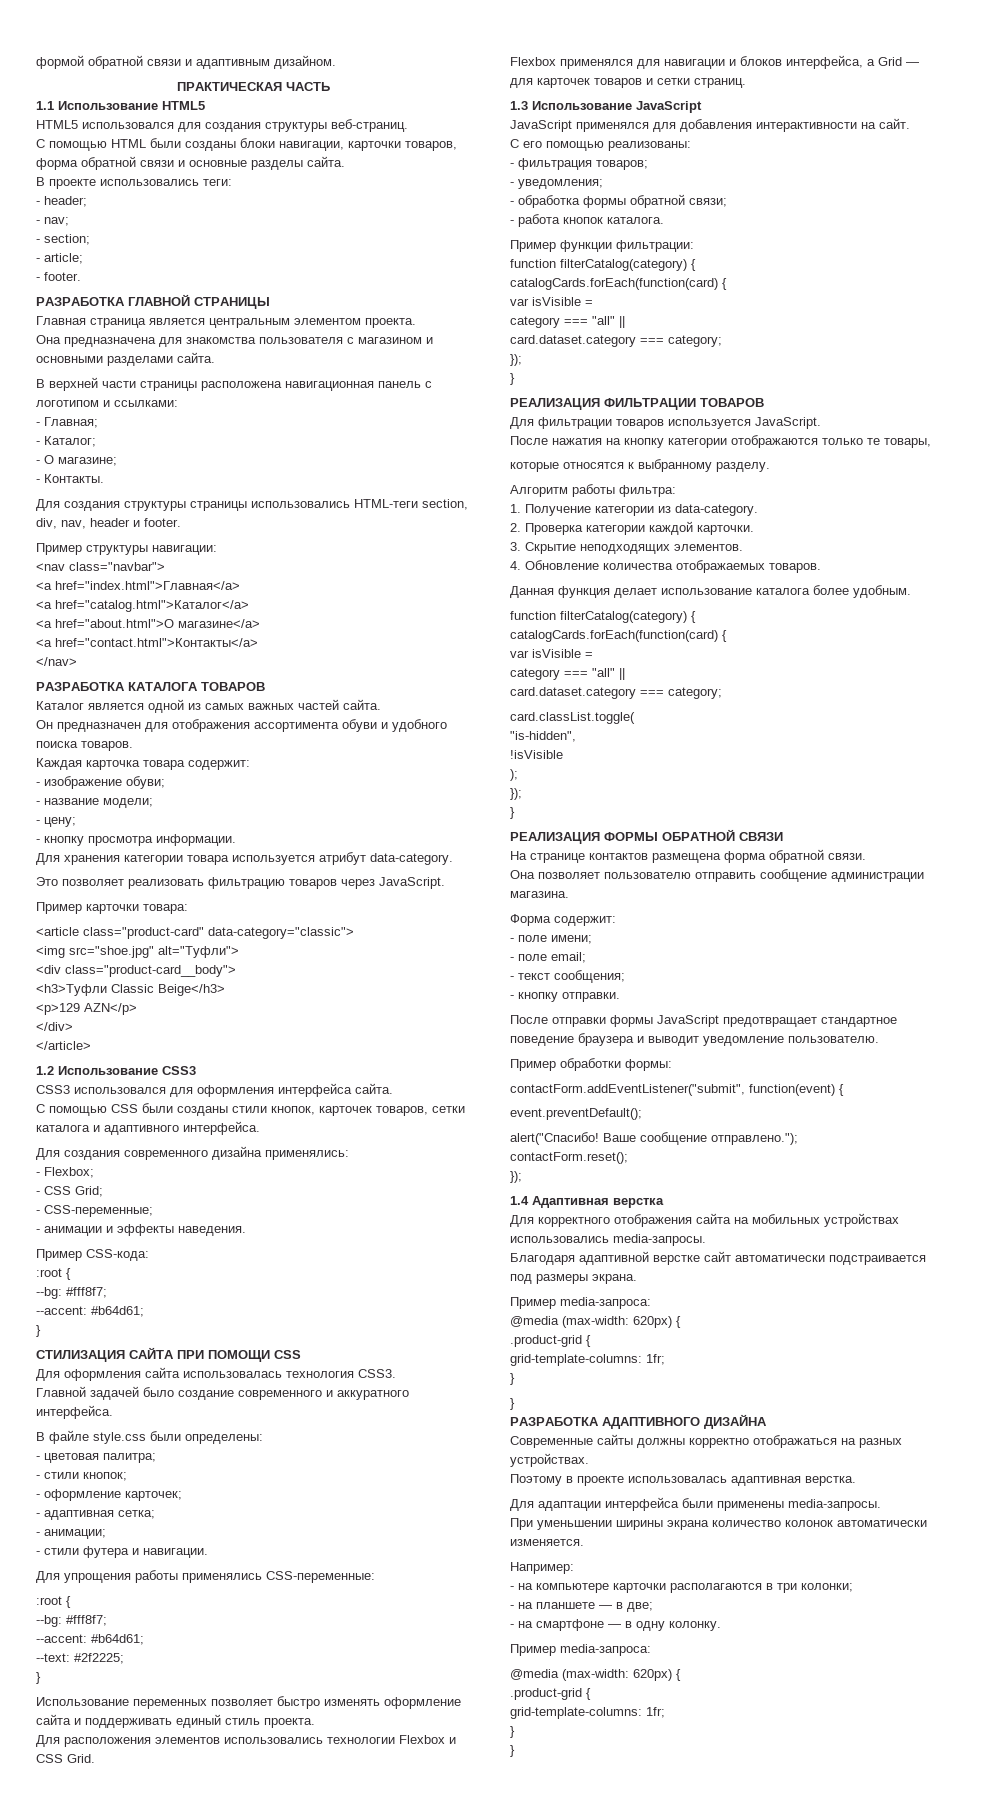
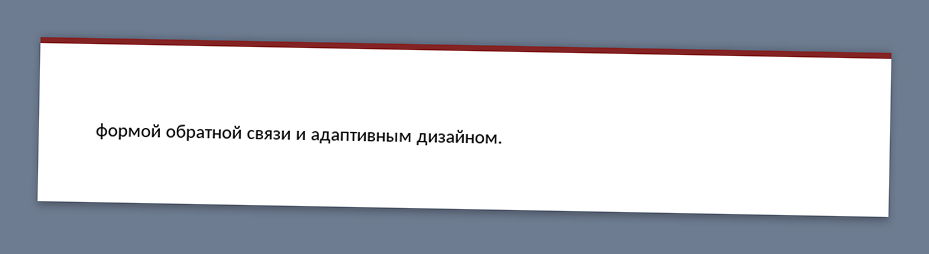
- ПРАКТИЧЕСКАЯ ЧАСТЬ
- 1.1 Использование HTML5
- HTML5 использовался для создания структуры веб-страниц.
- С помощью HTML были созданы блоки навигации, карточки товаров, форма обратной связи и основные разделы сайта.
- В проекте использовались теги:
- - header;
- - nav;
- - section;
- - article;
- - footer.
- РАЗРАБОТКА ГЛАВНОЙ СТРАНИЦЫ
- Главная страница является центральным элементом проекта.
- Она предназначена для знакомства пользователя с магазином и основными разделами сайта.
- В верхней части страницы расположена навигационная панель с логотипом и ссылками:
- - Главная;
- - Каталог;
- - О магазине;
- - Контакты.
- Для создания структуры страницы использовались HTML-теги section, div, nav, header и footer.
- Пример структуры навигации:
- <nav class="navbar">
- <a href="index.html">Главная</a>
- <a href="catalog.html">Каталог</a>
- <a href="about.html">О магазине</a>
- <a href="contact.html">Контакты</a>
- </nav>
- РАЗРАБОТКА КАТАЛОГА ТОВАРОВ
- Каталог является одной из самых важных частей сайта.
- Он предназначен для отображения ассортимента обуви и удобного поиска товаров.
- Каждая карточка товара содержит:
- - изображение обуви;
- - название модели;
- - цену;
- - кнопку просмотра информации.
- Для хранения категории товара используется атрибут data-category.
- Это позволяет реализовать фильтрацию товаров через JavaScript.
- Пример карточки товара:
- <article class="product-card" data-category="classic">
- <img src="shoe.jpg" alt="Туфли">
- <div class="product-card__body">
- <h3>Туфли Classic Beige</h3>
- <p>129 AZN</p>
- </div>
- </article>
- 1.2 Использование CSS3
- CSS3 использовался для оформления интерфейса сайта.
- С помощью CSS были созданы стили кнопок, карточек товаров, сетки каталога и адаптивного интерфейса.
- Для создания современного дизайна применялись:
- - Flexbox;
- - CSS Grid;
- - CSS-переменные;
- - анимации и эффекты наведения.
- Пример CSS-кода:
- :root {
- --bg: #fff8f7;
- --accent: #b64d61;
- }
- СТИЛИЗАЦИЯ САЙТА ПРИ ПОМОЩИ CSS
- Для оформления сайта использовалась технология CSS3.
- Главной задачей было создание современного и аккуратного интерфейса.
- В файле style.css были определены:
- - цветовая палитра;
- - стили кнопок;
- - оформление карточек;
- - адаптивная сетка;
- - анимации;
- - стили футера и навигации.
- Для упрощения работы применялись CSS-переменные:
- :root {
- --bg: #fff8f7;
- --accent: #b64d61;
- --text: #2f2225;
- }
- Использование переменных позволяет быстро изменять оформление сайта и поддерживать единый стиль проекта.
- Для расположения элементов использовались технологии Flexbox и CSS Grid.
- Flexbox применялся для навигации и блоков интерфейса, а Grid — для карточек товаров и сетки страниц.
- 1.3 Использование JavaScript
- JavaScript применялся для добавления интерактивности на сайт.
- С его помощью реализованы:
- - фильтрация товаров;
- - уведомления;
- - обработка формы обратной связи;
- - работа кнопок каталога.
- Пример функции фильтрации:
- function filterCatalog(category) {
- catalogCards.forEach(function(card) {
- var isVisible =
- category === "all" ||
- card.dataset.category === category;
- });
- }
- РЕАЛИЗАЦИЯ ФИЛЬТРАЦИИ ТОВАРОВ
- Для фильтрации товаров используется JavaScript.
- После нажатия на кнопку категории отображаются только те товары,
- которые относятся к выбранному разделу.
- Алгоритм работы фильтра:
- 1. Получение категории из data-category.
- 2. Проверка категории каждой карточки.
- 3. Скрытие неподходящих элементов.
- 4. Обновление количества отображаемых товаров.
- Данная функция делает использование каталога более удобным.
- function filterCatalog(category) {
- catalogCards.forEach(function(card) {
- var isVisible =
- category === "all" ||
- card.dataset.category === category;
- card.classList.toggle(
- "is-hidden",
- !isVisible
- );
- });
- }
- РЕАЛИЗАЦИЯ ФОРМЫ ОБРАТНОЙ СВЯЗИ
- На странице контактов размещена форма обратной связи.
- Она позволяет пользователю отправить сообщение администрации магазина.
- Форма содержит:
- - поле имени;
- - поле email;
- - текст сообщения;
- - кнопку отправки.
- После отправки формы JavaScript предотвращает стандартное поведение браузера и выводит уведомление пользователю.
- Пример обработки формы:
- contactForm.addEventListener("submit", function(event) {
- event.preventDefault();
- alert("Спасибо! Ваше сообщение отправлено.");
- contactForm.reset();
- });
- 1.4 Адаптивная верстка
- Для корректного отображения сайта на мобильных устройствах использовались media-запросы.
- Благодаря адаптивной верстке сайт автоматически подстраивается под размеры экрана.
- Пример media-запроса:
- @media (max-width: 620px) {
- .product-grid {
- grid-template-columns: 1fr;
- }
- }
- РАЗРАБОТКА АДАПТИВНОГО ДИЗАЙНА
- Современные сайты должны корректно отображаться на разных устройствах.
- Поэтому в проекте использовалась адаптивная верстка.
- Для адаптации интерфейса были применены media-запросы.
- При уменьшении ширины экрана количество колонок автоматически изменяется.
- Например:
- - на компьютере карточки располагаются в три колонки;
- - на планшете — в две;
- - на смартфоне — в одну колонку.
- Пример media-запроса:
- @media (max-width: 620px) {
- .product-grid {
- grid-template-columns: 1fr;
- }
- }

